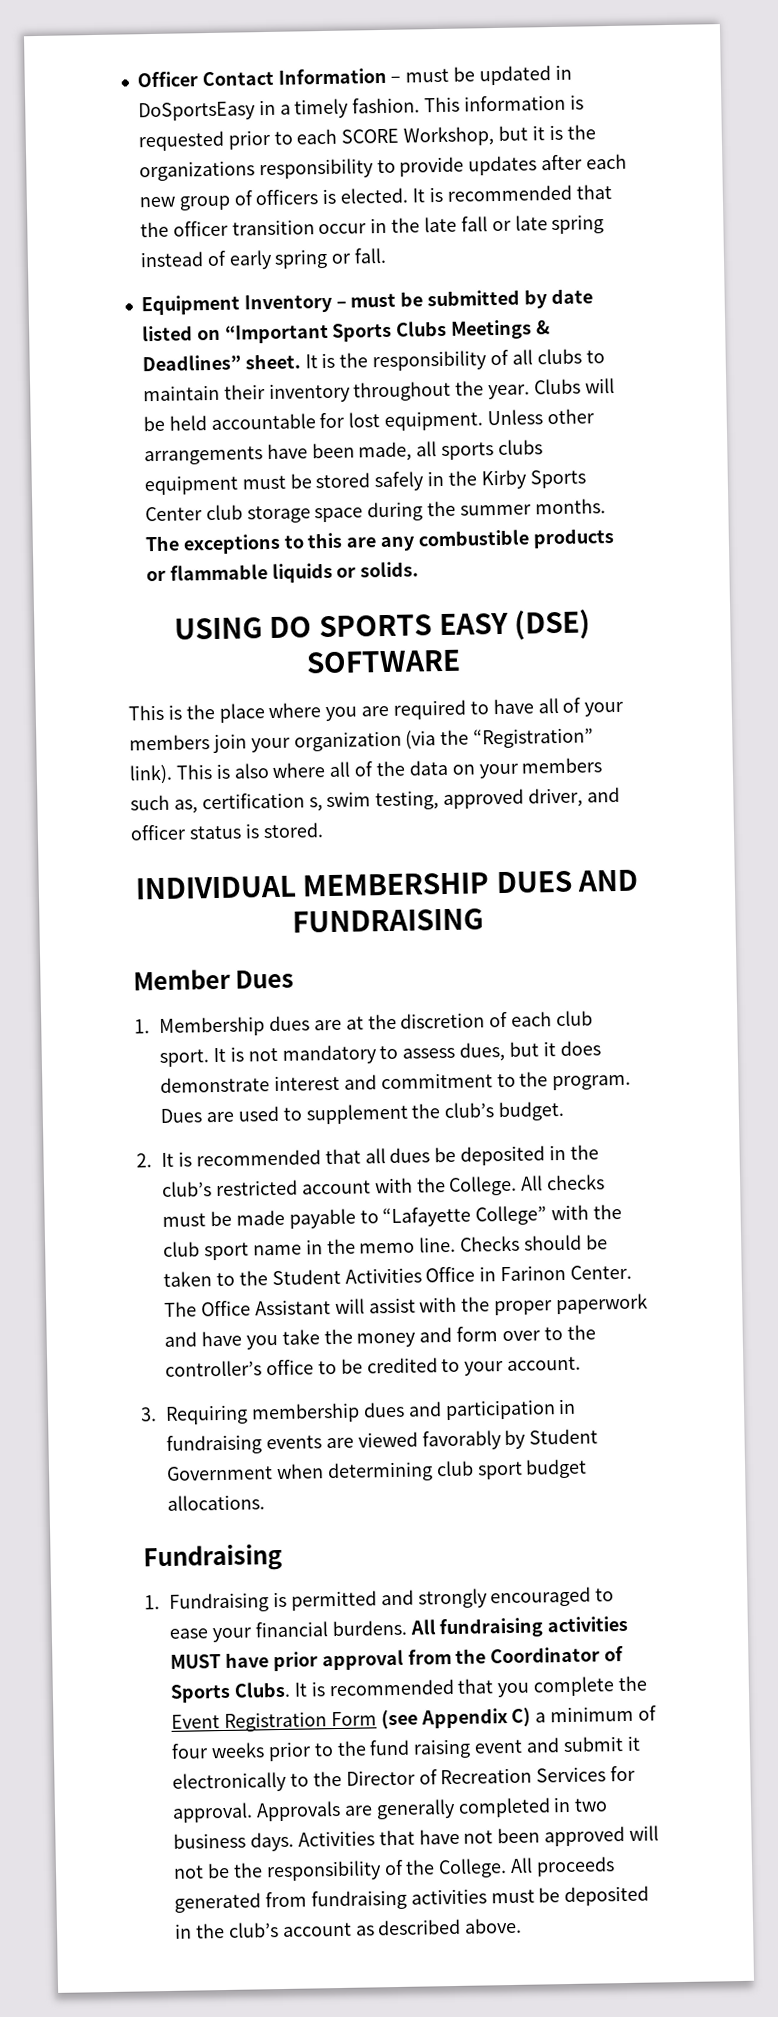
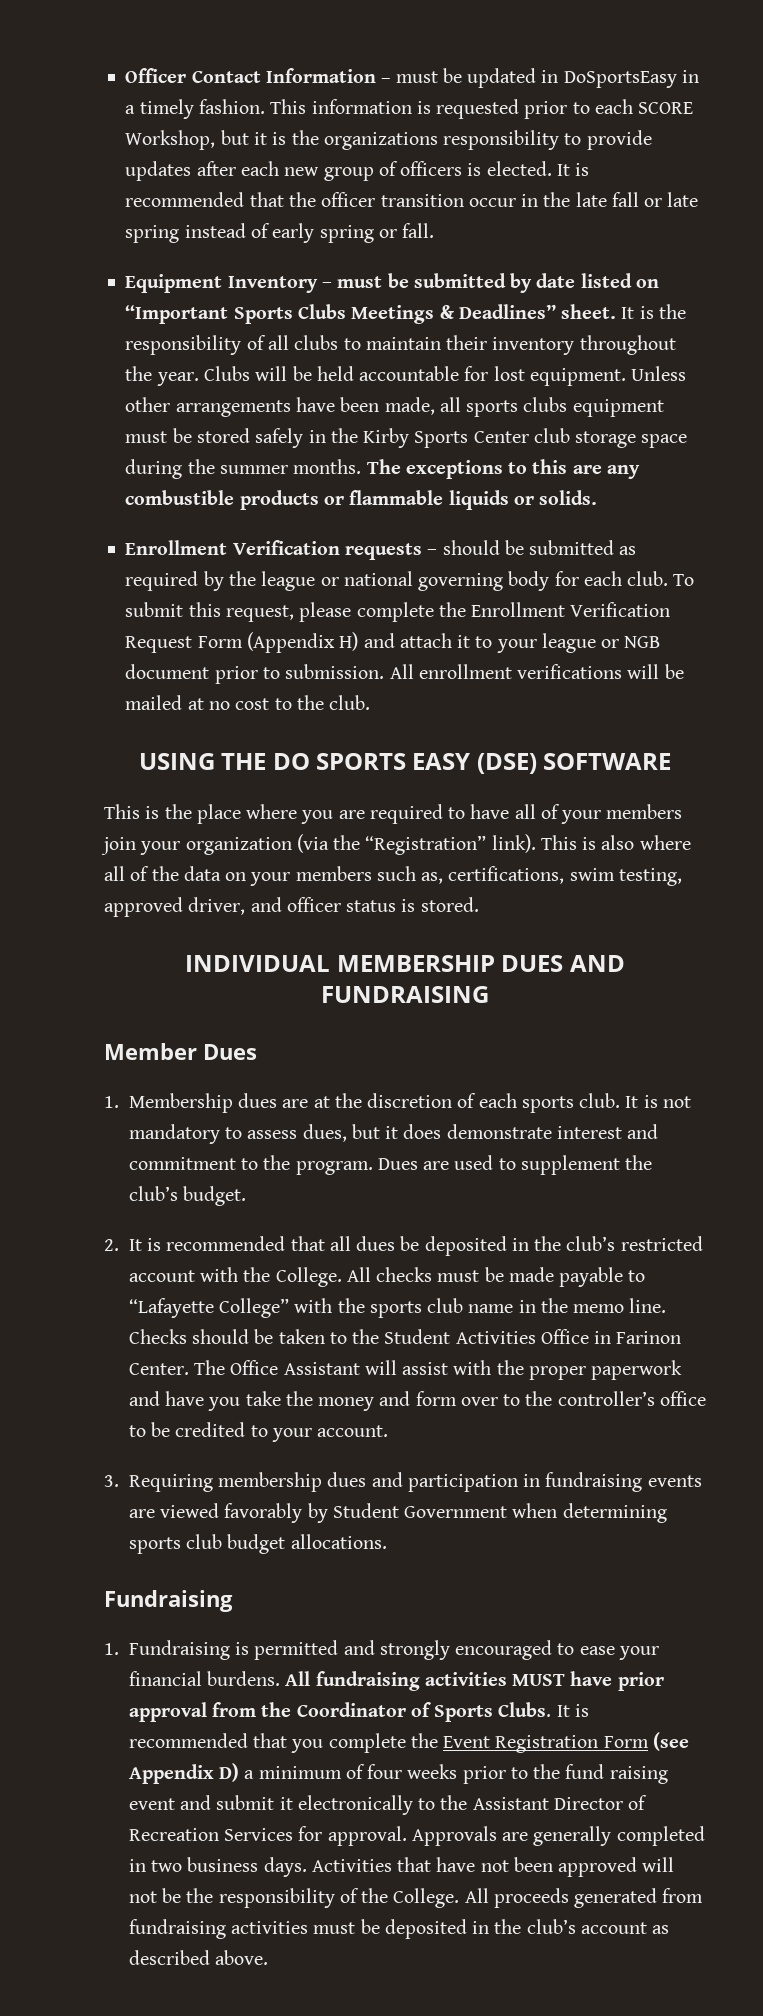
+ Enrollment Verification requests – should be submitted as required by the league or national governing body for each club. To submit this request, please complete the Enrollment Verification Request Form (Appendix H) and attach it to your league or NGB document prior to submission. All enrollment verifications will be mailed at no cost to the club.
- USING DO SPORTS EASY (DSE) SOFTWARE
+ USING THE DO SPORTS EASY (DSE) SOFTWARE
- This is also where all of the data on your members such as, certification s, swim testing, approved driver, and officer status is stored.
+ This is also where all of the data on your members such as, certifications, swim testing, approved driver, and officer status is stored.
- 1. Membership dues are at the discretion of each club sport.
+ 1. Membership dues are at the discretion of each sports club.
- All checks must be made payable to “Lafayette College” with the club sport name in the memo line.
+ All checks must be made payable to “Lafayette College” with the sports club name in the memo line.
- 3. Requiring membership dues and participation in fundraising events are viewed favorably by Student Government when determining club sport budget allocations.
+ 3. Requiring membership dues and participation in fundraising events are viewed favorably by Student Government when determining sports club budget allocations.
- It is recommended that you complete the Event Registration Form (see Appendix C) a minimum of four weeks prior to the fund raising event and submit it electronically to the Director of Recreation Services for approval.
+ It is recommended that you complete the Event Registration Form (see Appendix D) a minimum of four weeks prior to the fund raising event and submit it electronically to the Assistant Director of Recreation Services for approval.

